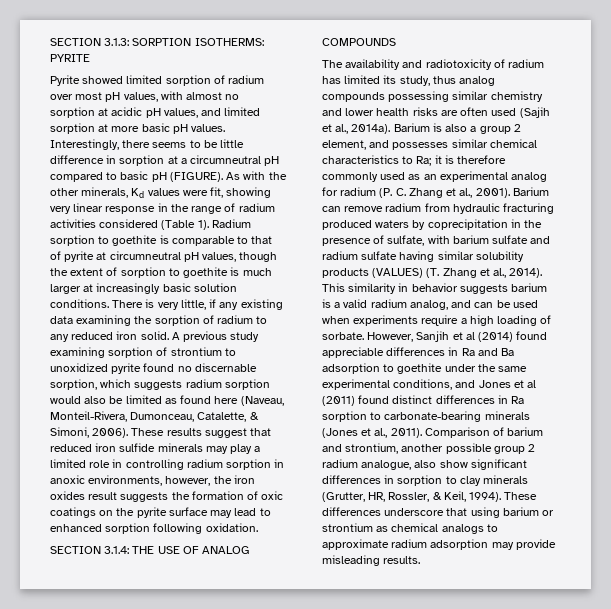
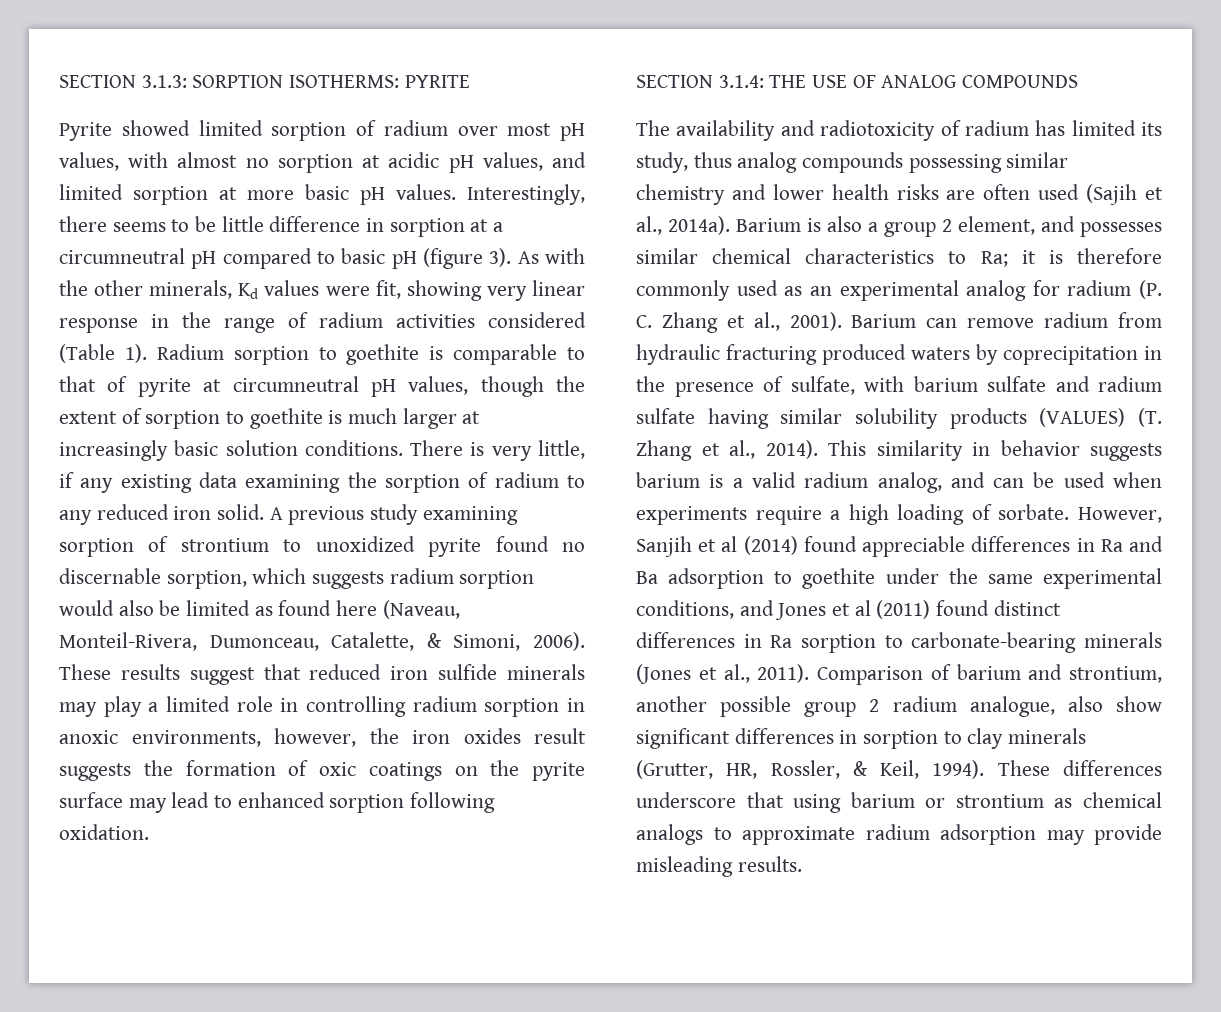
- Interestingly, there seems to be little difference in sorption at a circumneutral pH compared to basic pH (FIGURE).
+ Interestingly, there seems to be little difference in sorption at a circumneutral pH compared to basic pH (figure 3).

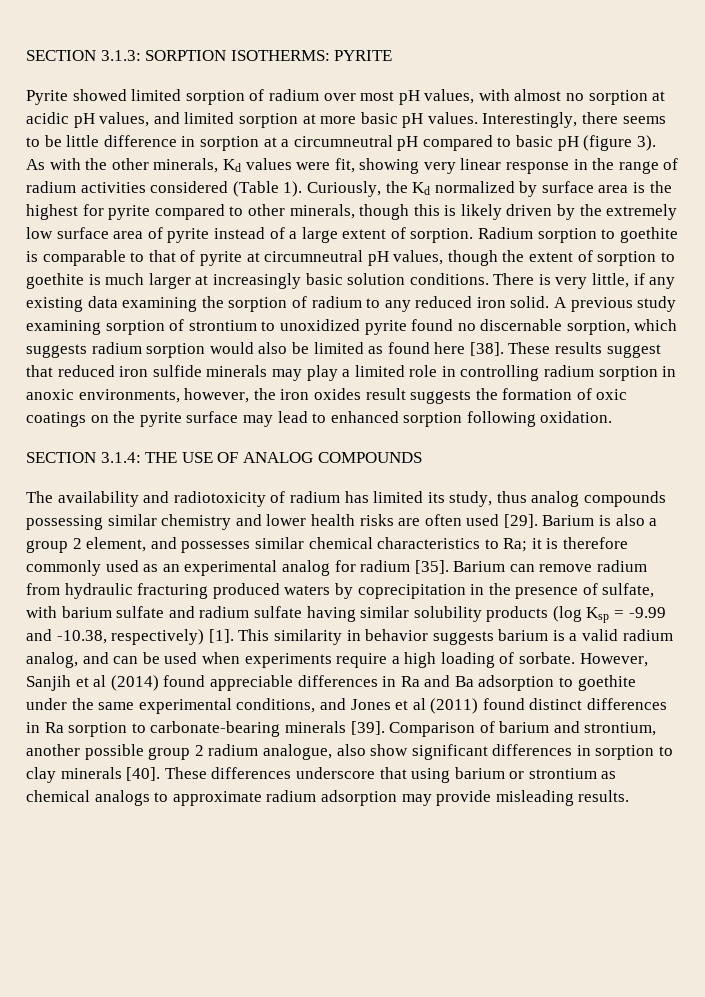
+ Curiously, the Kd normalized by surface area is the highest for pyrite compared to other minerals, though this is likely driven by the extremely low surface area of pyrite instead of a large extent of sorption.
- A previous study examining sorption of strontium to unoxidized pyrite found no discernable sorption, which suggests radium sorption would also be limited as found here (Naveau, Monteil-Rivera, Dumonceau, Catalette, & Simoni, 2006).
+ A previous study examining sorption of strontium to unoxidized pyrite found no discernable sorption, which suggests radium sorption would also be limited as found here [38].
- The availability and radiotoxicity of radium has limited its study, thus analog compounds possessing similar chemistry and lower health risks are often used (Sajih et al., 2014a).
+ The availability and radiotoxicity of radium has limited its study, thus analog compounds possessing similar chemistry and lower health risks are often used [29].
- Barium is also a group 2 element, and possesses similar chemical characteristics to Ra; it is therefore commonly used as an experimental analog for radium (P. C. Zhang et al., 2001).
+ Barium is also a group 2 element, and possesses similar chemical characteristics to Ra; it is therefore commonly used as an experimental analog for radium [35].
- Barium can remove radium from hydraulic fracturing produced waters by coprecipitation in the presence of sulfate, with barium sulfate and radium sulfate having similar solubility products (VALUES) (T. Zhang et al., 2014).
+ Barium can remove radium from hydraulic fracturing produced waters by coprecipitation in the presence of sulfate, with barium sulfate and radium sulfate having similar solubility products (log Ksp = -9.99 and -10.38, respectively) [1].
- However, Sanjih et al (2014) found appreciable differences in Ra and Ba adsorption to goethite under the same experimental conditions, and Jones et al (2011) found distinct differences in Ra sorption to carbonate-bearing minerals (Jones et al., 2011).
+ However, Sanjih et al (2014) found appreciable differences in Ra and Ba adsorption to goethite under the same experimental conditions, and Jones et al (2011) found distinct differences in Ra sorption to carbonate-bearing minerals [39].
- Comparison of barium and strontium, another possible group 2 radium analogue, also show significant differences in sorption to clay minerals (Grutter, HR, Rossler, & Keil, 1994).
+ Comparison of barium and strontium, another possible group 2 radium analogue, also show significant differences in sorption to clay minerals [40].

